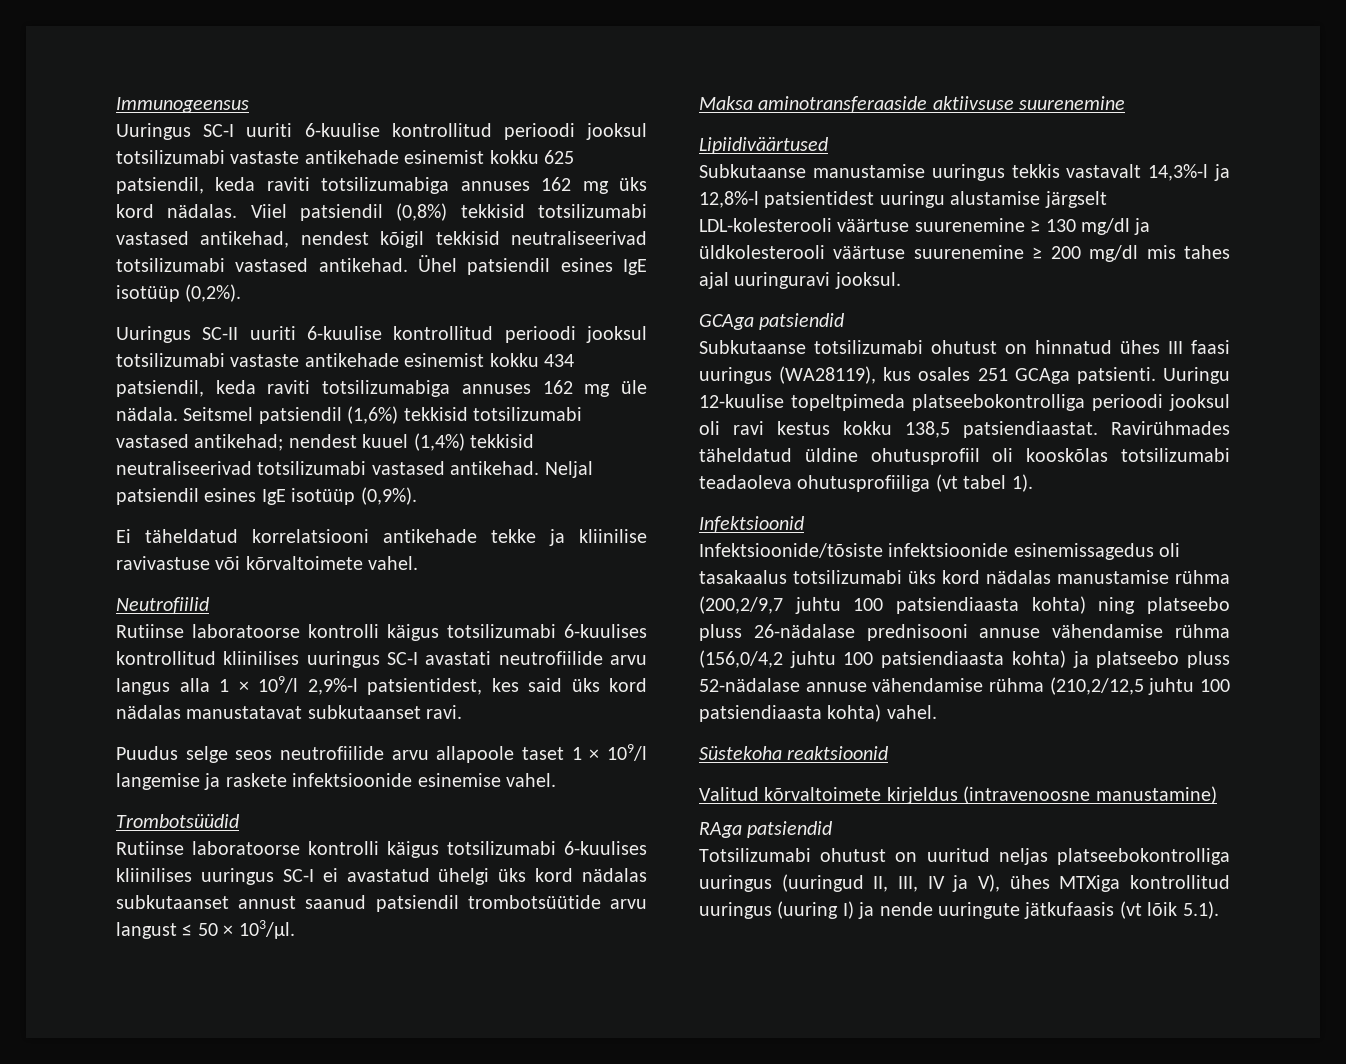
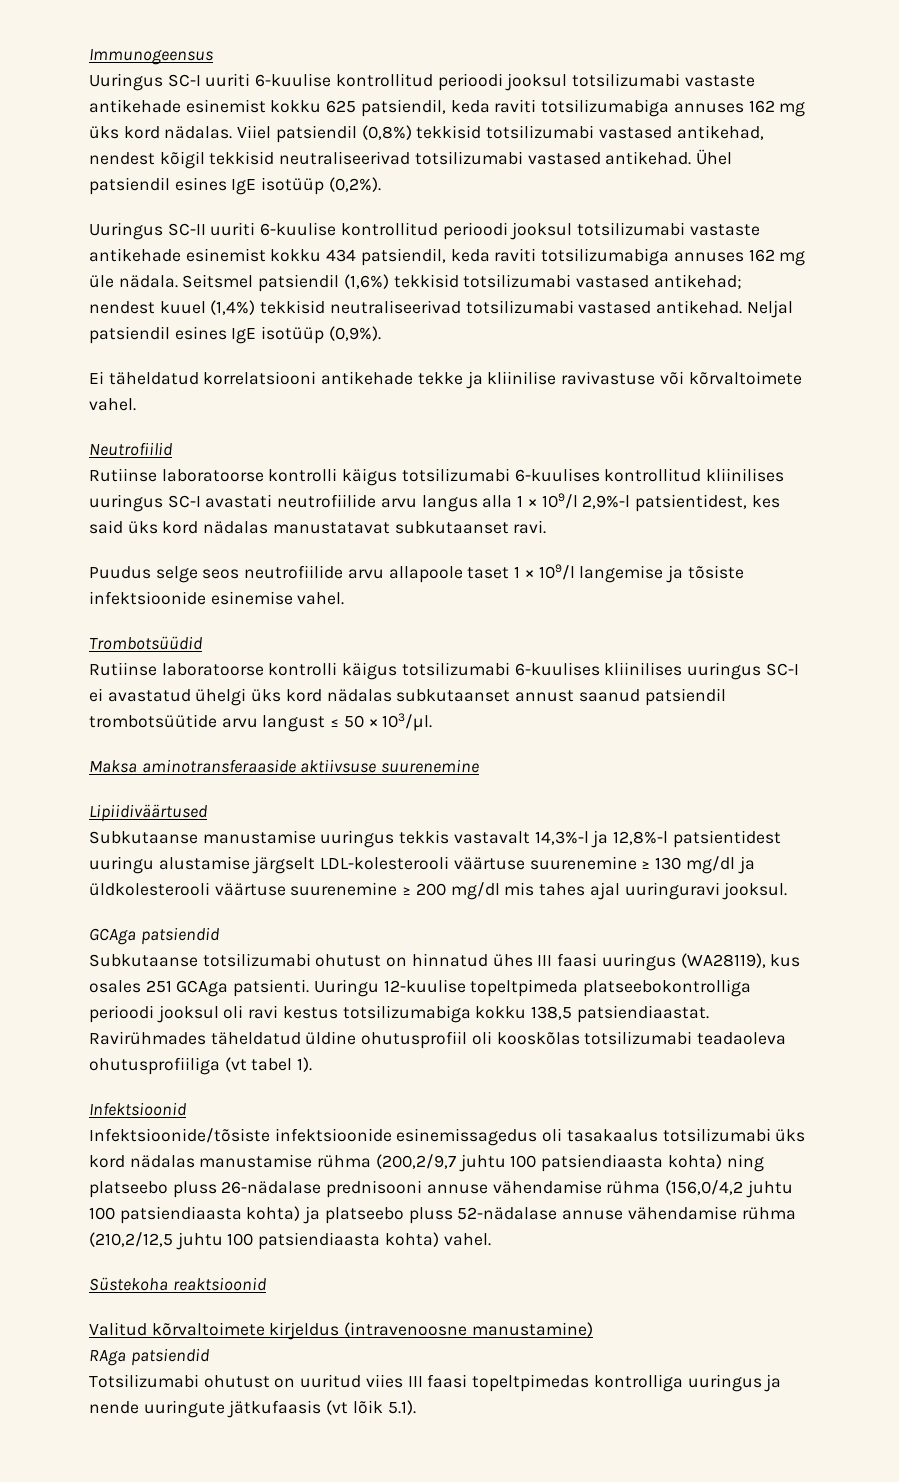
- Puudus selge seos neutrofiilide arvu allapoole taset 1 × 109/l langemise ja raskete infektsioonide esinemise vahel.
+ Puudus selge seos neutrofiilide arvu allapoole taset 1 × 109/l langemise ja tõsiste infektsioonide esinemise vahel.
- Uuringu 12-kuulise topeltpimeda platseebokontrolliga perioodi jooksul oli ravi kestus kokku 138,5 patsiendiaastat.
+ Uuringu 12-kuulise topeltpimeda platseebokontrolliga perioodi jooksul oli ravi kestus totsilizumabiga kokku 138,5 patsiendiaastat.
- Totsilizumabi ohutust on uuritud neljas platseebokontrolliga uuringus (uuringud II, III, IV ja V), ühes MTXiga kontrollitud uuringus (uuring I) ja nende uuringute jätkufaasis (vt lõik 5.1).
+ Totsilizumabi ohutust on uuritud viies III faasi topeltpimedas kontrolliga uuringus ja nende uuringute jätkufaasis (vt lõik 5.1).

